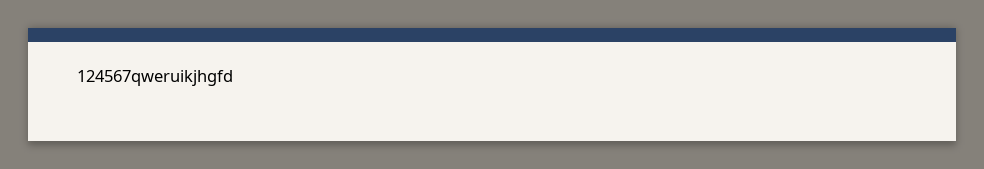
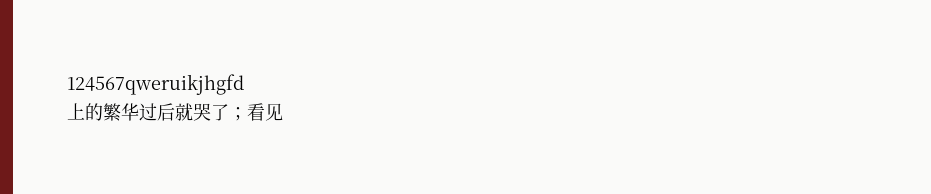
+ 上的繁华过后就哭了；看见

